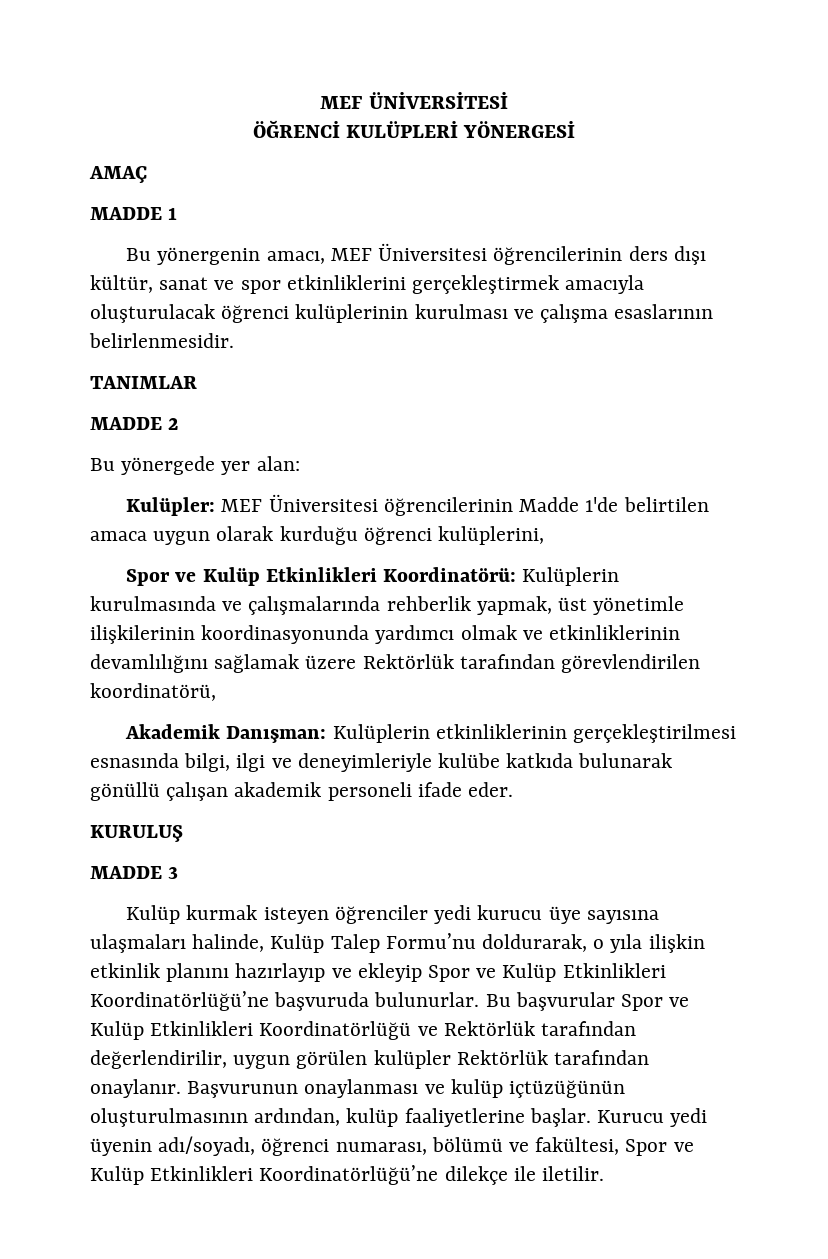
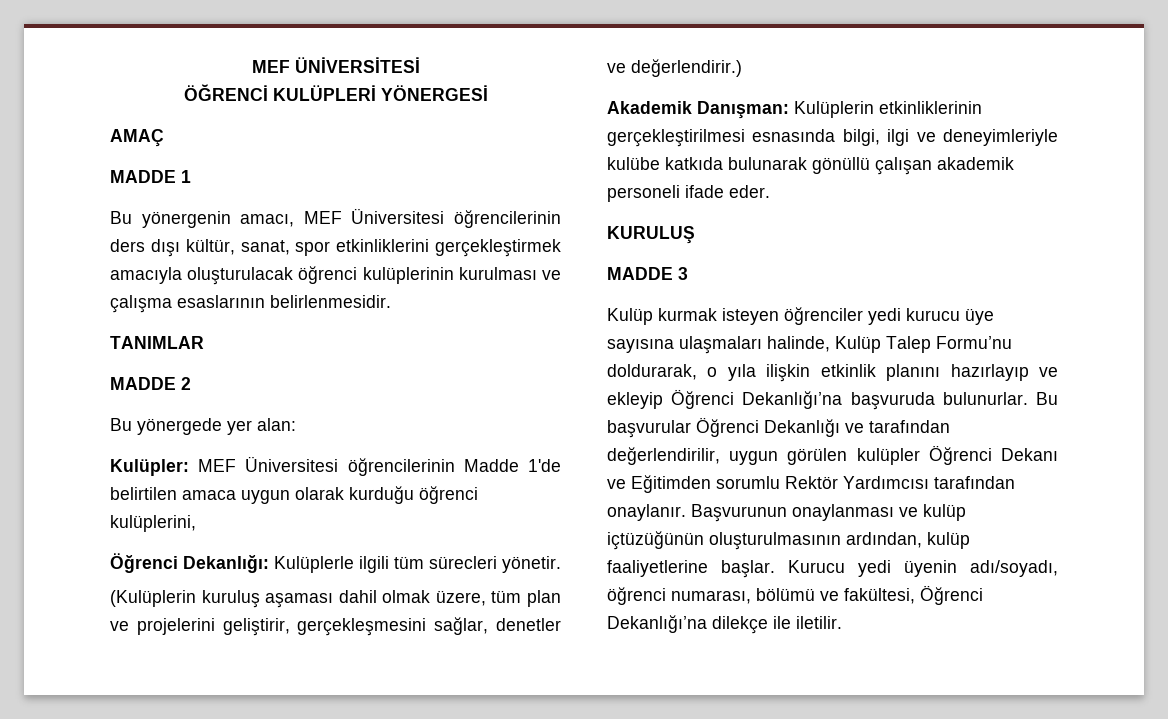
- Bu yönergenin amacı, MEF Üniversitesi öğrencilerinin ders dışı kültür, sanat ve spor etkinliklerini gerçekleştirmek amacıyla oluşturulacak öğrenci kulüplerinin kurulması ve çalışma esaslarının belirlenmesidir.
+ Bu yönergenin amacı, MEF Üniversitesi öğrencilerinin ders dışı kültür, sanat, spor etkinliklerini gerçekleştirmek amacıyla oluşturulacak öğrenci kulüplerinin kurulması ve çalışma esaslarının belirlenmesidir.
- Spor ve Kulüp Etkinlikleri Koordinatörü: Kulüplerin kurulmasında ve çalışmalarında rehberlik yapmak, üst yönetimle ilişkilerinin koordinasyonunda yardımcı olmak ve etkinliklerinin devamlılığını sağlamak üzere Rektörlük tarafından görevlendirilen koordinatörü,
+ Öğrenci Dekanlığı: Kulüplerle ilgili tüm sürecleri yönetir.
+ (Kulüplerin kuruluş aşaması dahil olmak üzere, tüm plan ve projelerini geliştirir, gerçekleşmesini sağlar, denetler ve değerlendirir.)
- Kulüp kurmak isteyen öğrenciler yedi kurucu üye sayısına ulaşmaları halinde, Kulüp Talep Formu’nu doldurarak, o yıla ilişkin etkinlik planını hazırlayıp ve ekleyip Spor ve Kulüp Etkinlikleri Koordinatörlüğü’ne başvuruda bulunurlar. Bu başvurular Spor ve Kulüp Etkinlikleri Koordinatörlüğü ve Rektörlük tarafından değerlendirilir, uygun görülen kulüpler Rektörlük tarafından onaylanır.
+ Kulüp kurmak isteyen öğrenciler yedi kurucu üye sayısına ulaşmaları halinde, Kulüp Talep Formu’nu doldurarak, o yıla ilişkin etkinlik planını hazırlayıp ve ekleyip Öğrenci Dekanlığı’na başvuruda bulunurlar. Bu başvurular Öğrenci Dekanlığı ve tarafından değerlendirilir, uygun görülen kulüpler Öğrenci Dekanı ve Eğitimden sorumlu Rektör Yardımcısı tarafından onaylanır.
- Kurucu yedi üyenin adı/soyadı, öğrenci numarası, bölümü ve fakültesi, Spor ve Kulüp Etkinlikleri Koordinatörlüğü’ne dilekçe ile iletilir.
+ Kurucu yedi üyenin adı/soyadı, öğrenci numarası, bölümü ve fakültesi, Öğrenci Dekanlığı’na dilekçe ile iletilir.

